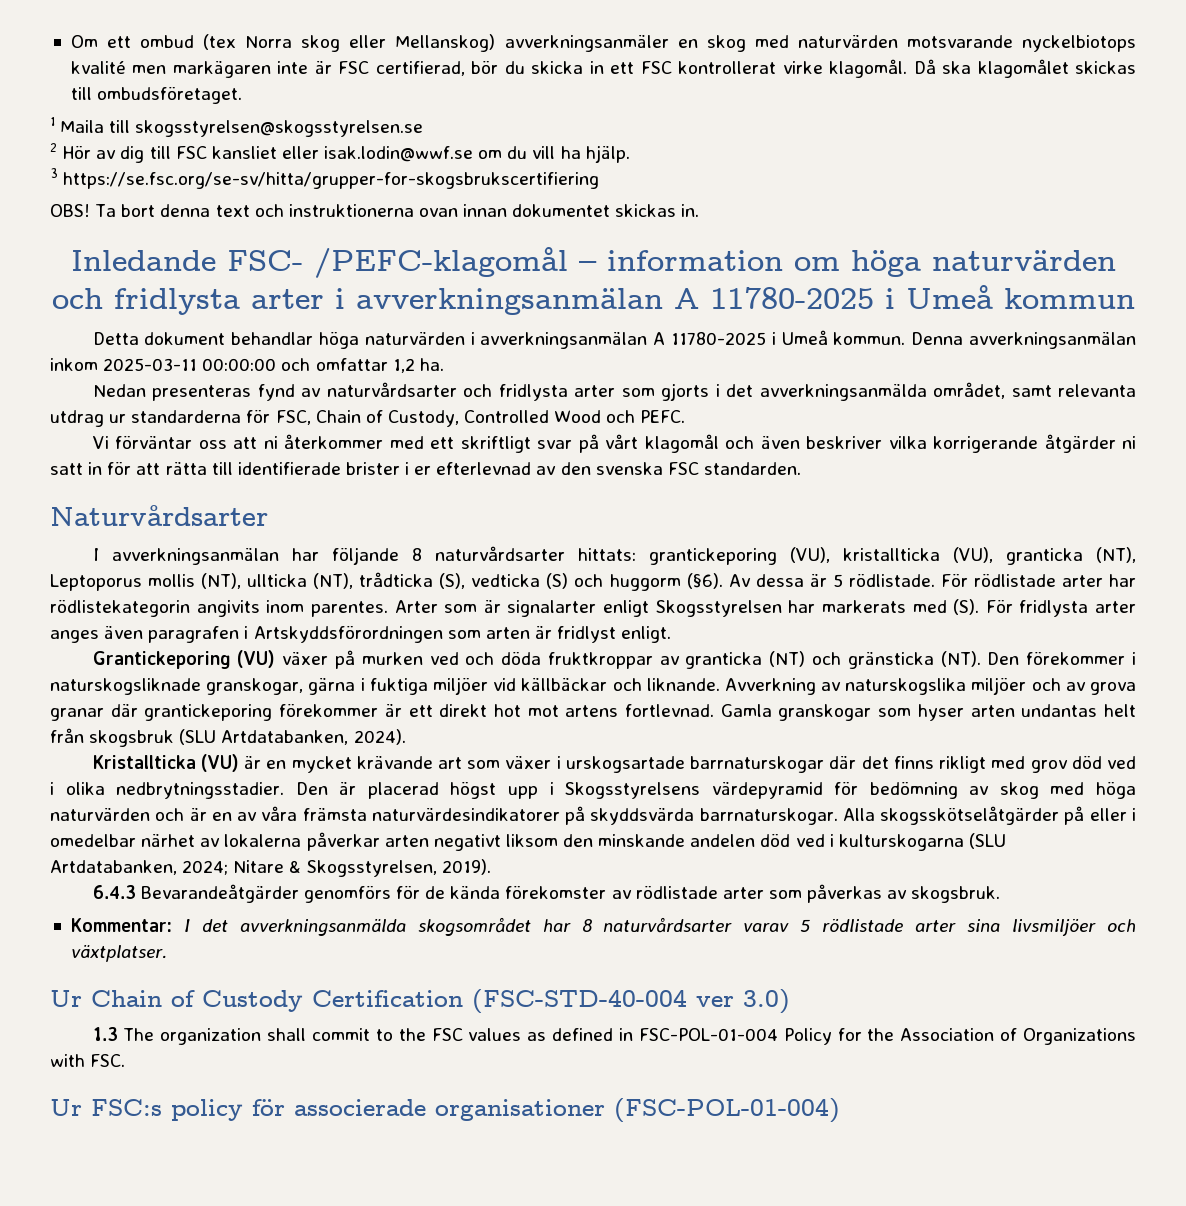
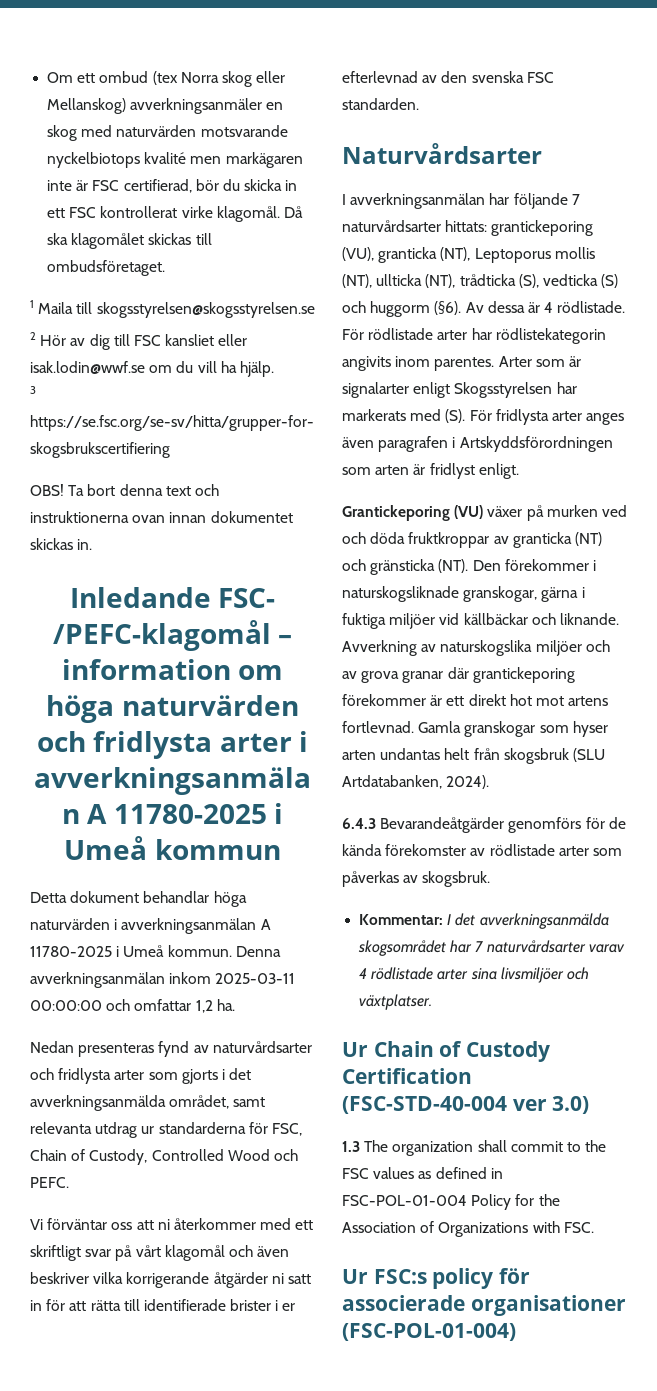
- I avverkningsanmälan har följande 8 naturvårdsarter hittats: grantickeporing (VU), kristallticka (VU), granticka (NT), Leptoporus mollis (NT), ullticka (NT), trådticka (S), vedticka (S) och huggorm (§6).
+ I avverkningsanmälan har följande 7 naturvårdsarter hittats: grantickeporing (VU), granticka (NT), Leptoporus mollis (NT), ullticka (NT), trådticka (S), vedticka (S) och huggorm (§6).
- Av dessa är 5 rödlistade.
+ Av dessa är 4 rödlistade.
- Kristallticka (VU) är en mycket krävande art som växer i urskogsartade barrnaturskogar där det finns rikligt med grov död ved i olika nedbrytningsstadier. Den är placerad högst upp i Skogsstyrelsens värdepyramid för bedömning av skog med höga naturvärden och är en av våra främsta naturvärdesindikatorer på skyddsvärda barrnaturskogar. Alla skogsskötselåtgärder på eller i omedelbar närhet av lokalerna påverkar arten negativt liksom den minskande andelen död ved i kulturskogarna (SLU Artdatabanken, 2024; Nitare & Skogsstyrelsen, 2019).
- Kommentar: I det avverkningsanmälda skogsområdet har 8 naturvårdsarter varav 5 rödlistade arter sina livsmiljöer och växtplatser.
+ Kommentar: I det avverkningsanmälda skogsområdet har 7 naturvårdsarter varav 4 rödlistade arter sina livsmiljöer och växtplatser.

